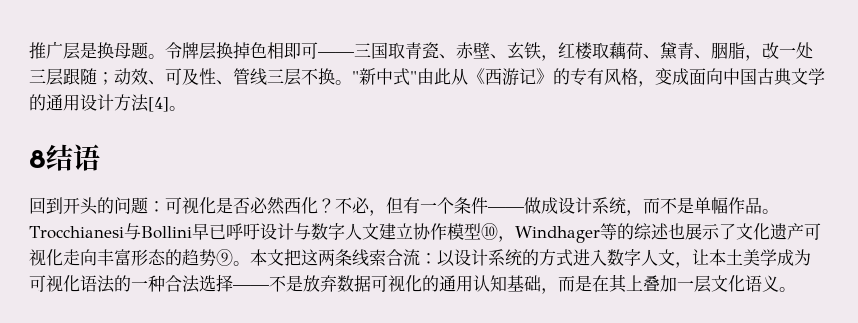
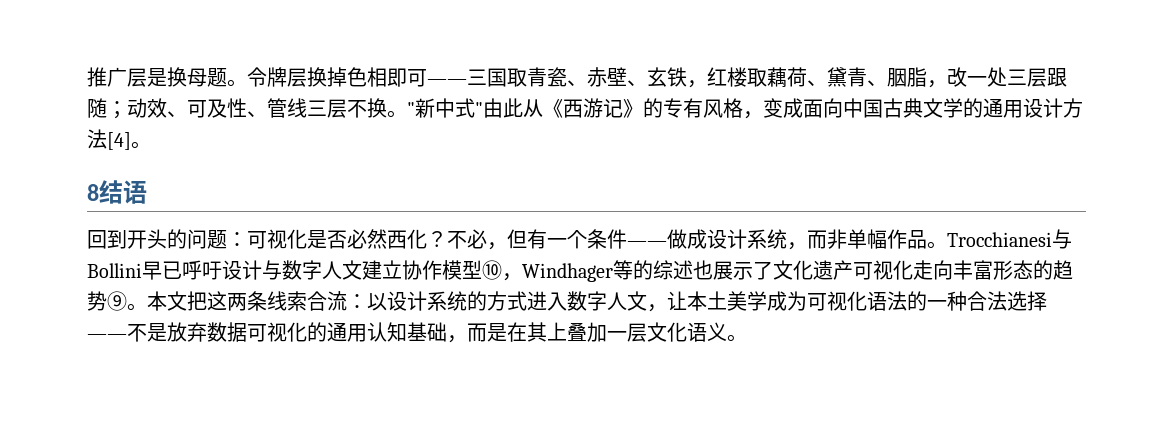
- 不必，但有一个条件——做成设计系统，而不是单幅作品。
+ 不必，但有一个条件——做成设计系统，而非单幅作品。

